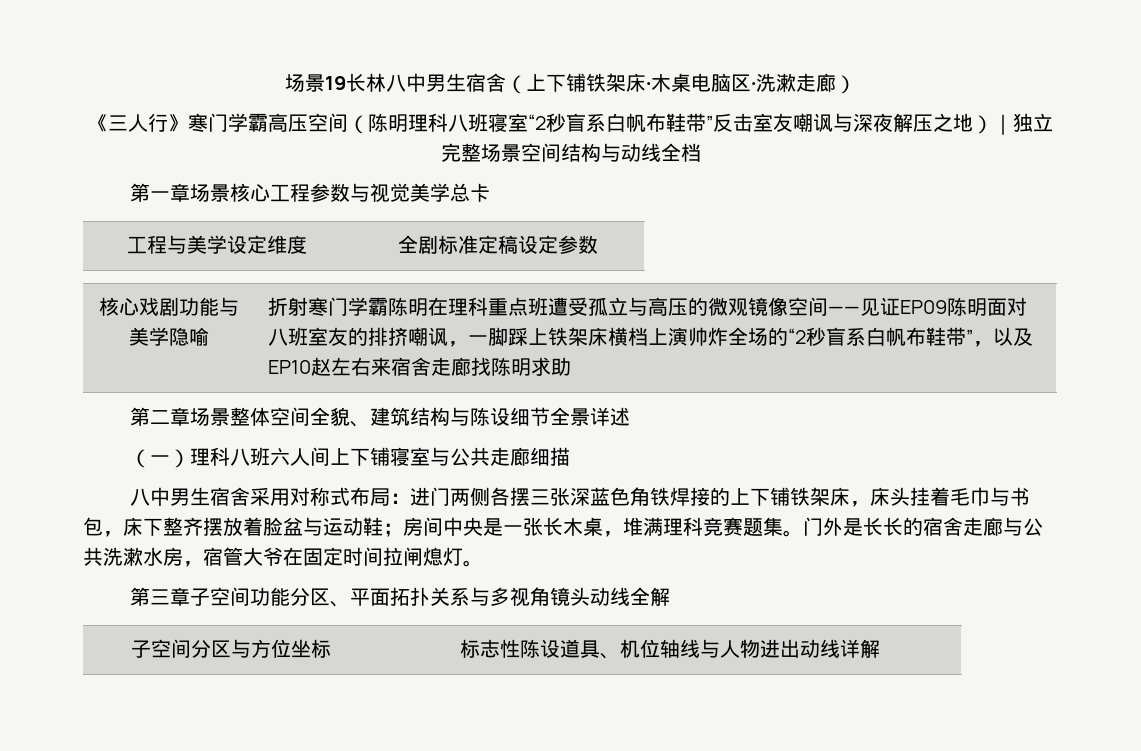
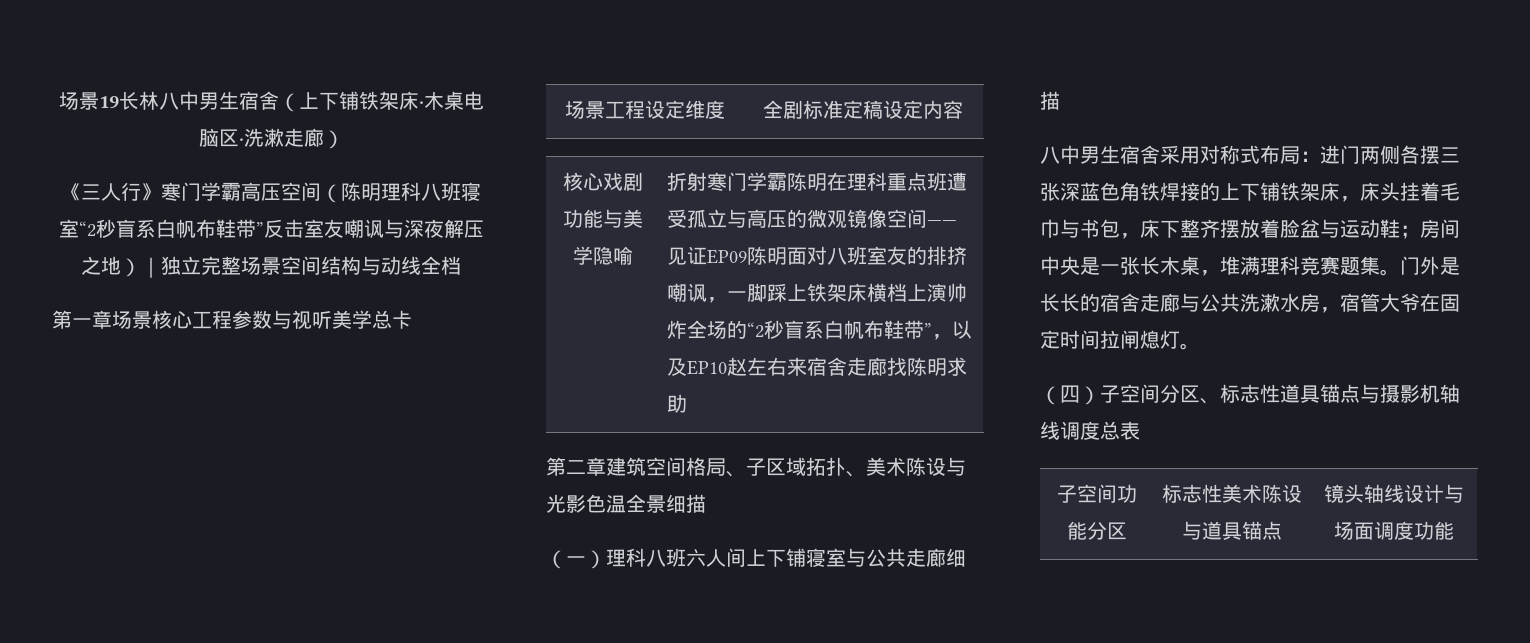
- 第一章场景核心工程参数与视觉美学总卡
+ 第一章场景核心工程参数与视听美学总卡
- 工程与美学设定维度 | 全剧标准定稿设定参数
+ 场景工程设定维度 | 全剧标准定稿设定内容
- 第二章场景整体空间全貌、建筑结构与陈设细节全景详述
+ 第二章建筑空间格局、子区域拓扑、美术陈设与光影色温全景细描
- 第三章子空间功能分区、平面拓扑关系与多视角镜头动线全解
- 子空间分区与方位坐标 | 标志性陈设道具、机位轴线与人物进出动线详解
+ （四）子空间分区、标志性道具锚点与摄影机轴线调度总表
+ 子空间功能分区 | 标志性美术陈设与道具锚点 | 镜头轴线设计与场面调度功能

